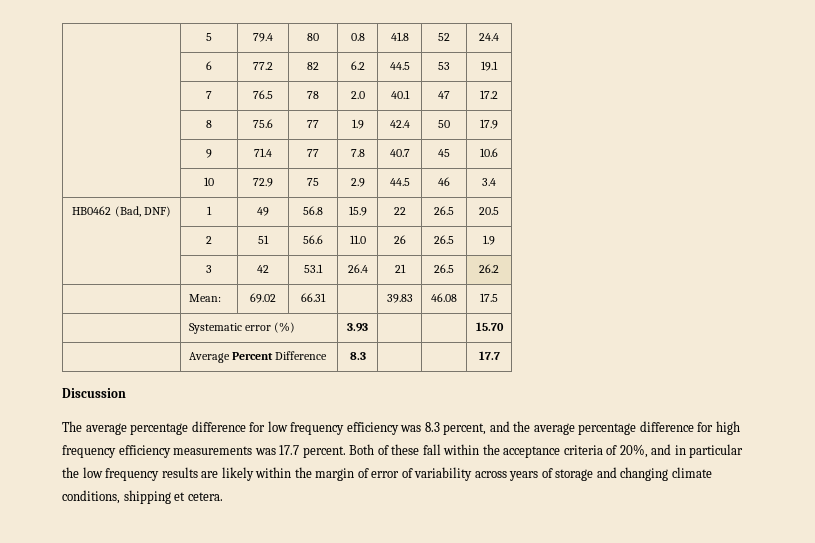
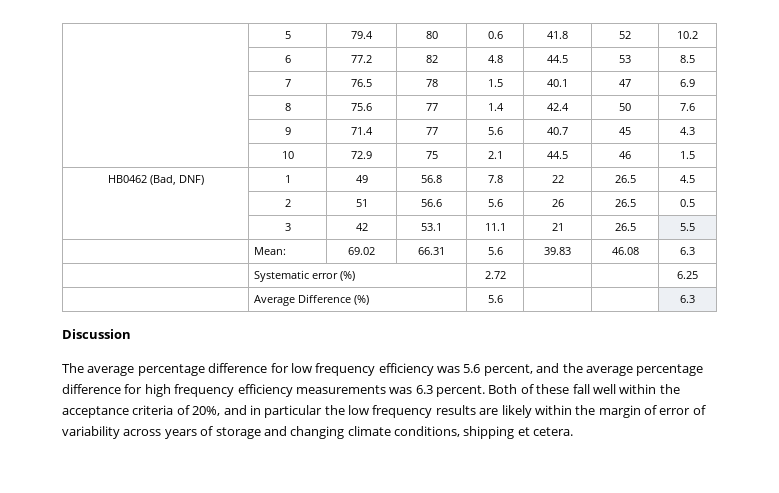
- | 5 | 79.4 | 80 | 0.8 | 41.8 | 52 | 24.4
+ | 5 | 79.4 | 80 | 0.6 | 41.8 | 52 | 10.2
- | 6 | 77.2 | 82 | 6.2 | 44.5 | 53 | 19.1
+ | 6 | 77.2 | 82 | 4.8 | 44.5 | 53 | 8.5
- | 7 | 76.5 | 78 | 2.0 | 40.1 | 47 | 17.2
+ | 7 | 76.5 | 78 | 1.5 | 40.1 | 47 | 6.9
- | 8 | 75.6 | 77 | 1.9 | 42.4 | 50 | 17.9
+ | 8 | 75.6 | 77 | 1.4 | 42.4 | 50 | 7.6
- | 9 | 71.4 | 77 | 7.8 | 40.7 | 45 | 10.6
+ | 9 | 71.4 | 77 | 5.6 | 40.7 | 45 | 4.3
- | 10 | 72.9 | 75 | 2.9 | 44.5 | 46 | 3.4
+ | 10 | 72.9 | 75 | 2.1 | 44.5 | 46 | 1.5
- HB0462 (Bad, DNF) | 1 | 49 | 56.8 | 15.9 | 22 | 26.5 | 20.5
+ HB0462 (Bad, DNF) | 1 | 49 | 56.8 | 7.8 | 22 | 26.5 | 4.5
- | 2 | 51 | 56.6 | 11.0 | 26 | 26.5 | 1.9
+ | 2 | 51 | 56.6 | 5.6 | 26 | 26.5 | 0.5
- | 3 | 42 | 53.1 | 26.4 | 21 | 26.5 | 26.2
+ | 3 | 42 | 53.1 | 11.1 | 21 | 26.5 | 5.5
- | Mean: | 69.02 | 66.31 | | 39.83 | 46.08 | 17.5
+ | Mean: | 69.02 | 66.31 | 5.6 | 39.83 | 46.08 | 6.3
- | Systematic error (%) | 3.93 | | | 15.70
+ | Systematic error (%) | 2.72 | | | 6.25
- | Average Percent Difference | 8.3 | | | 17.7
+ | Average Difference (%) | 5.6 | | | 6.3
- The average percentage difference for low frequency efficiency was 8.3 percent, and the average percentage difference for high frequency efficiency measurements was 17.7 percent.
+ The average percentage difference for low frequency efficiency was 5.6 percent, and the average percentage difference for high frequency efficiency measurements was 6.3 percent.
- Both of these fall within the acceptance criteria of 20%, and in particular the low frequency results are likely within the margin of error of variability across years of storage and changing climate conditions, shipping et cetera.
+ Both of these fall well within the acceptance criteria of 20%, and in particular the low frequency results are likely within the margin of error of variability across years of storage and changing climate conditions, shipping et cetera.

